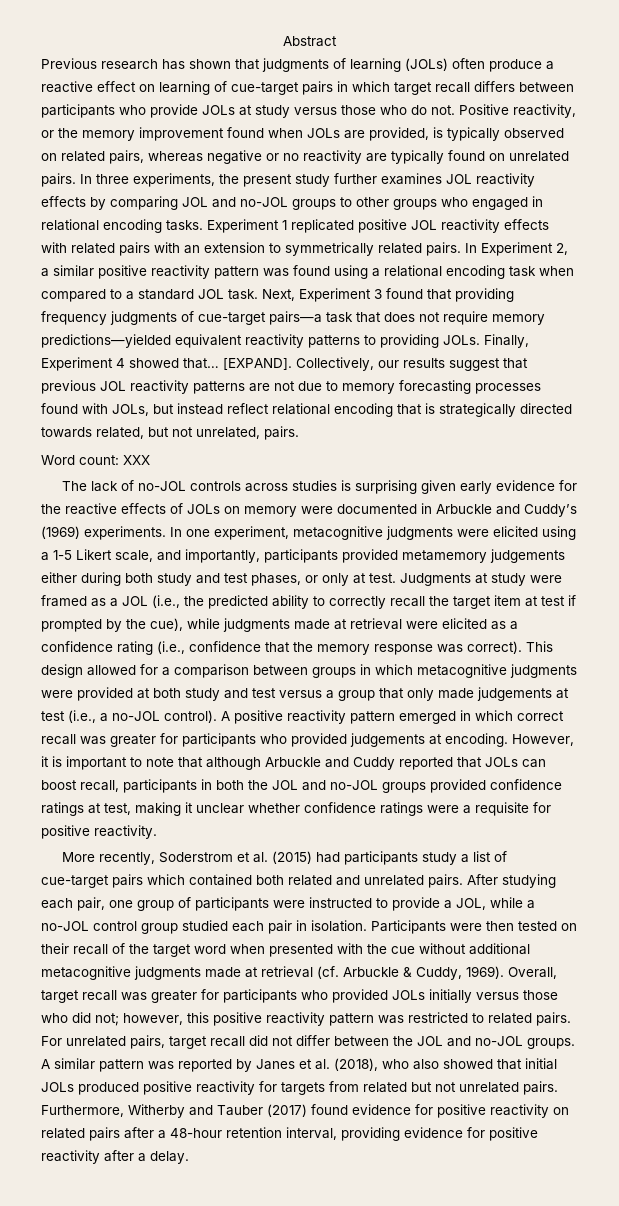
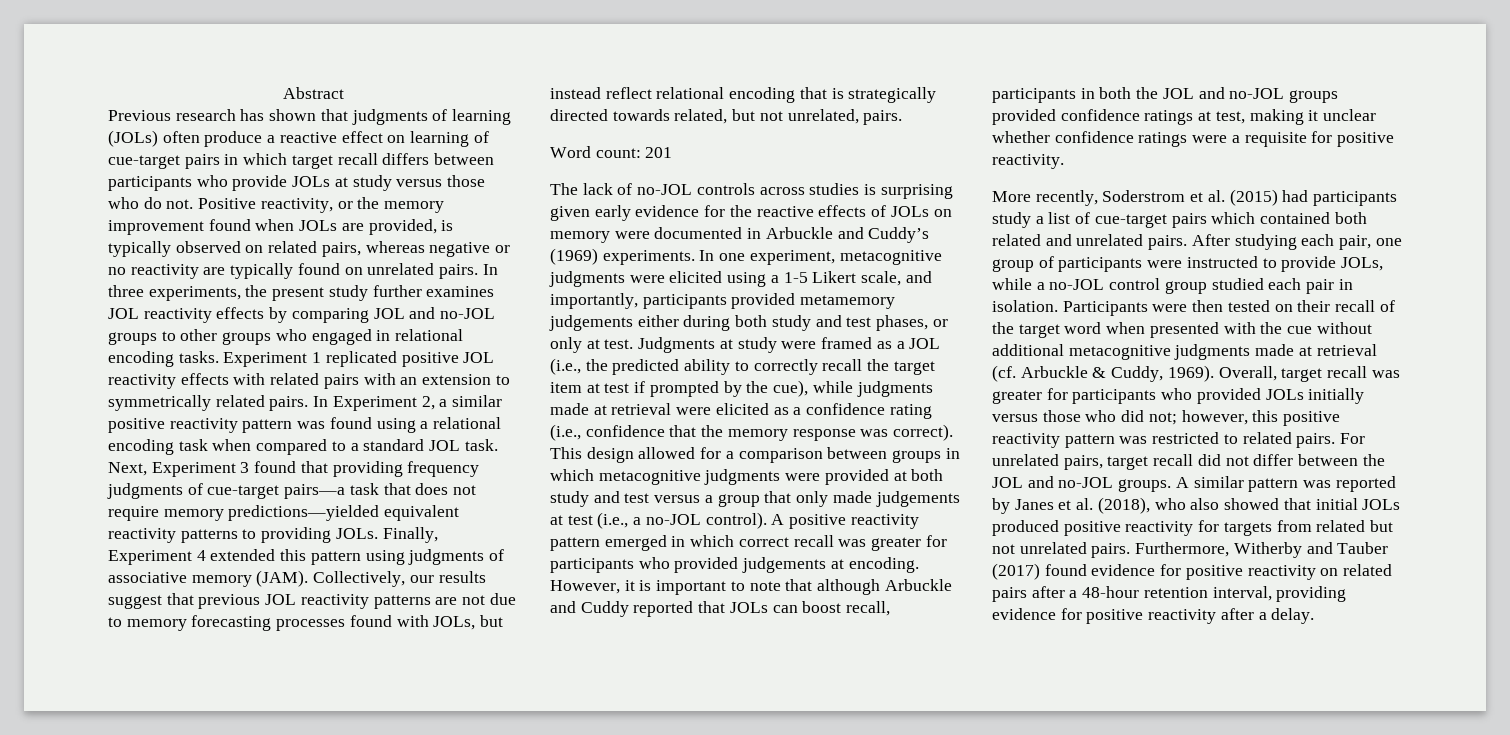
- Finally, Experiment 4 showed that… [EXPAND].
+ Finally, Experiment 4 extended this pattern using judgments of associative memory (JAM).
- Word count: XXX
+ Word count: 201
- After studying each pair, one group of participants were instructed to provide a JOL, while a no-JOL control group studied each pair in isolation.
+ After studying each pair, one group of participants were instructed to provide JOLs, while a no-JOL control group studied each pair in isolation.

